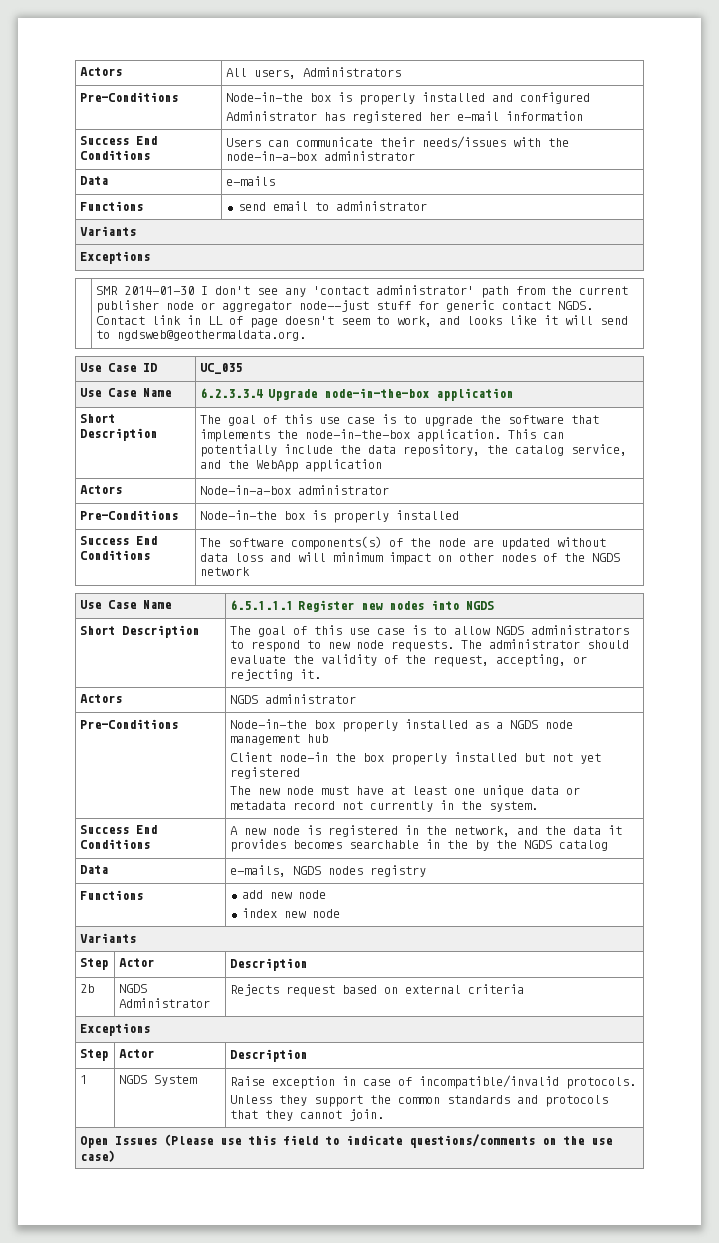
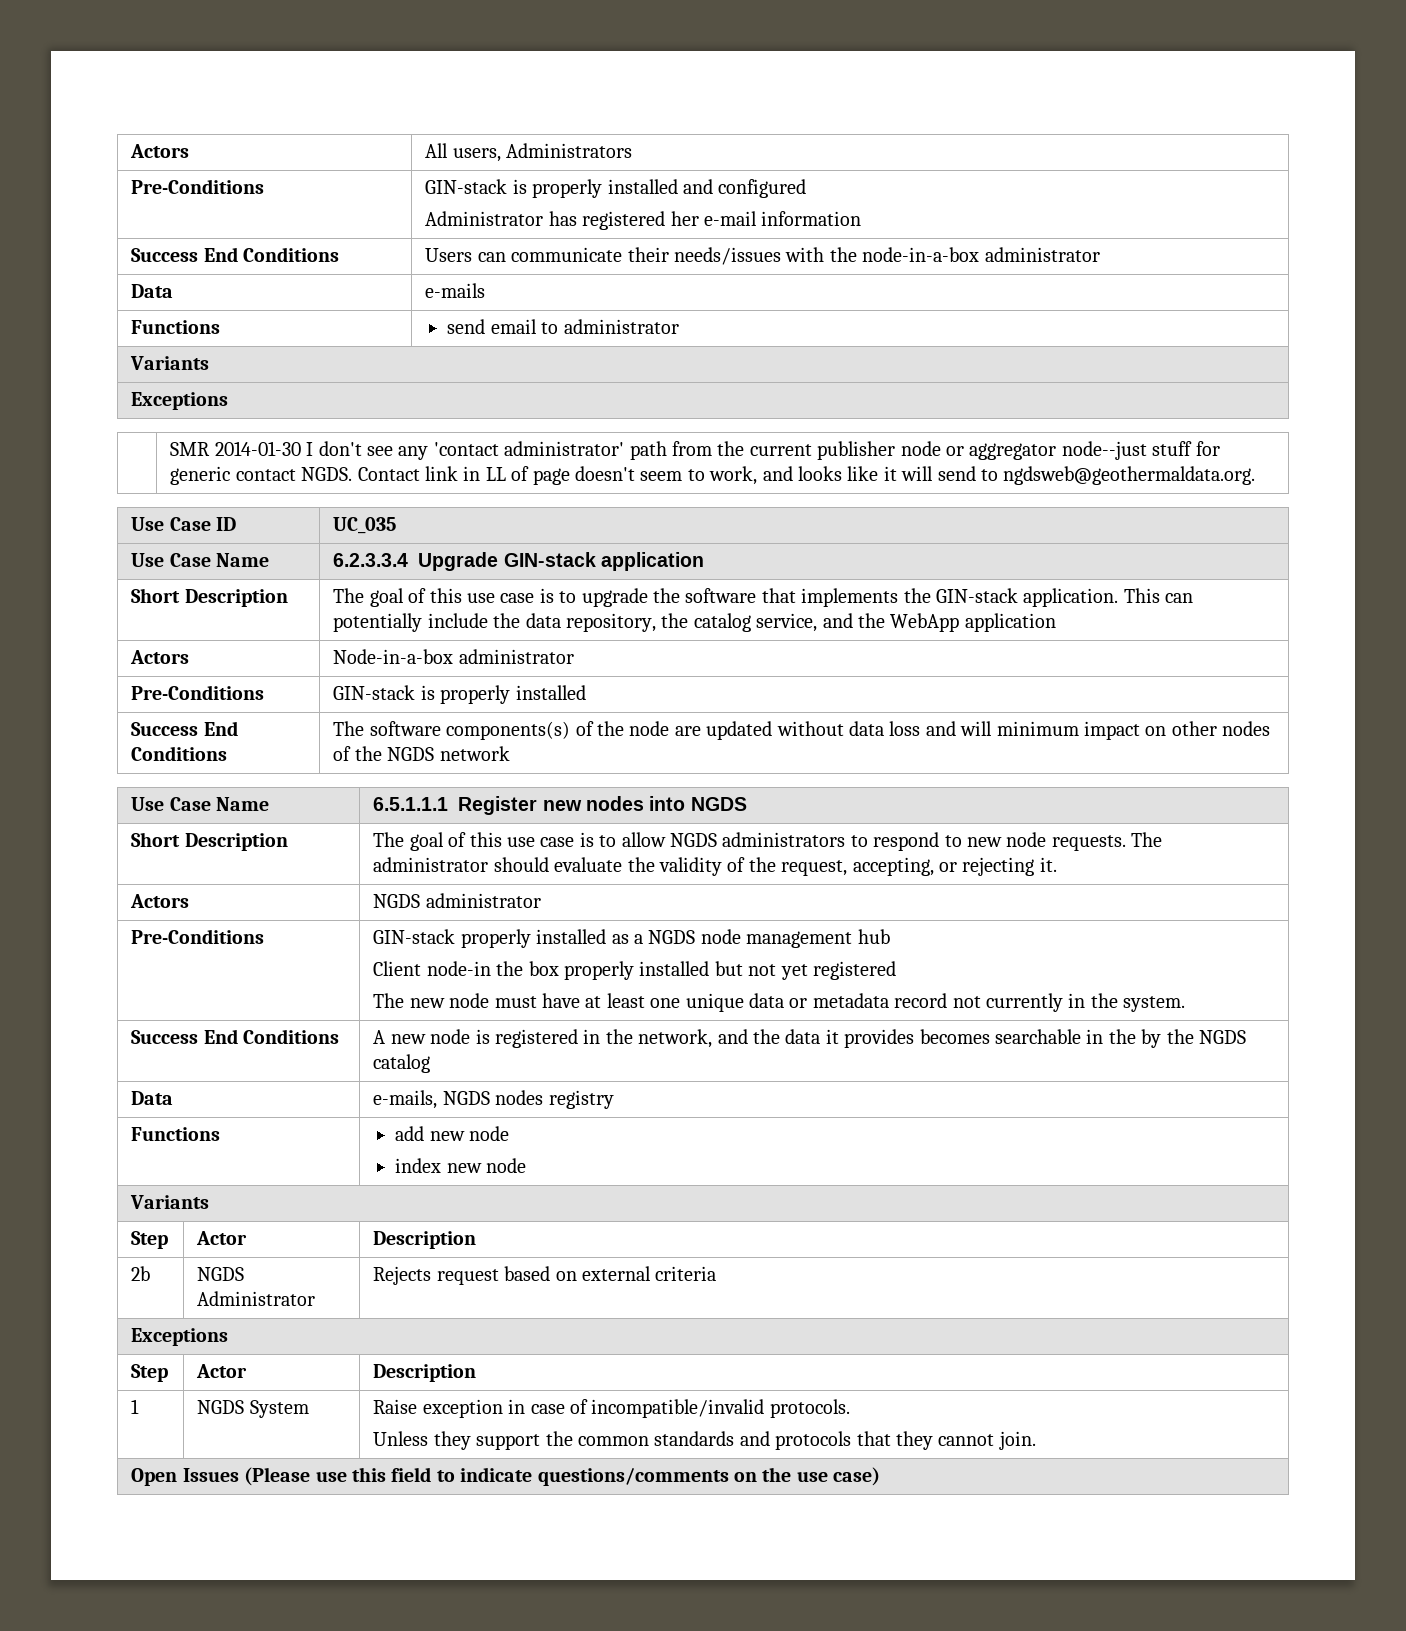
- Pre-Conditions | Node-in-the box is properly installed and configured
+ Pre-Conditions | GIN-stack is properly installed and configured
- Use Case Name | 6.2.3.3.4 Upgrade node-in-the-box application
+ Use Case Name | 6.2.3.3.4 Upgrade GIN-stack application
- Short Description | The goal of this use case is to upgrade the software that implements the node-in-the-box application. This can potentially include the data repository, the catalog service, and the WebApp application
+ Short Description | The goal of this use case is to upgrade the software that implements the GIN-stack application. This can potentially include the data repository, the catalog service, and the WebApp application
  Actors | Node-in-a-box administrator
- Pre-Conditions | Node-in-the box is properly installed
+ Pre-Conditions | GIN-stack is properly installed
- Pre-Conditions | Node-in-the box properly installed as a NGDS node management hub
+ Pre-Conditions | GIN-stack properly installed as a NGDS node management hub

